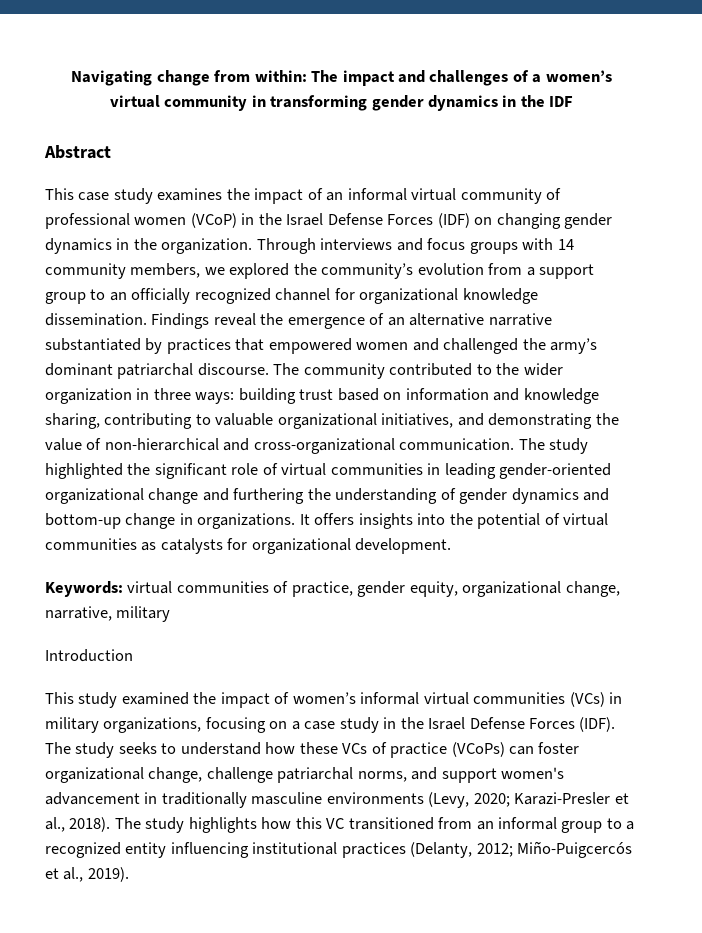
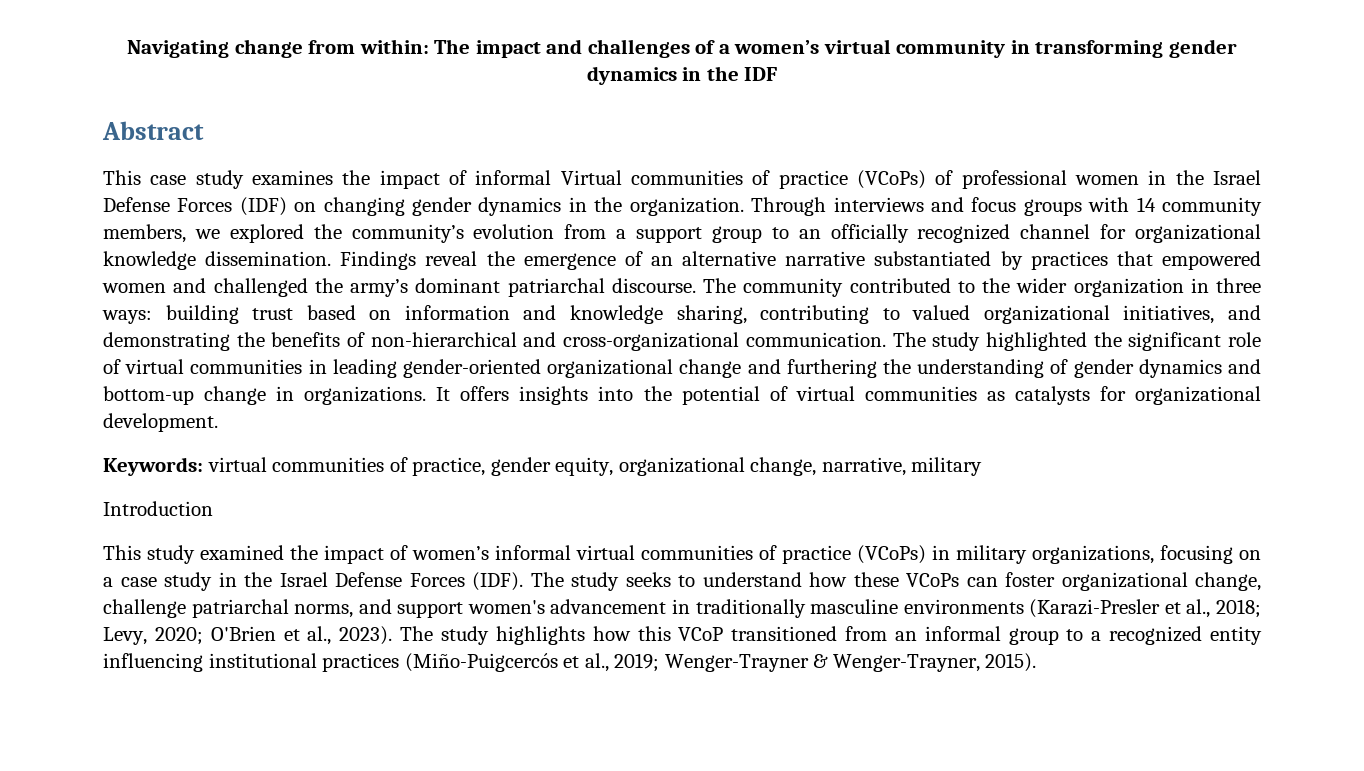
- This case study examines the impact of an informal virtual community of professional women (VCoP) in the Israel Defense Forces (IDF) on changing gender dynamics in the organization.
+ This case study examines the impact of informal Virtual communities of practice (VCoPs) of professional women in the Israel Defense Forces (IDF) on changing gender dynamics in the organization.
- The community contributed to the wider organization in three ways: building trust based on information and knowledge sharing, contributing to valuable organizational initiatives, and demonstrating the value of non-hierarchical and cross-organizational communication.
+ The community contributed to the wider organization in three ways: building trust based on information and knowledge sharing, contributing to valued organizational initiatives, and demonstrating the benefits of non-hierarchical and cross-organizational communication.
- This study examined the impact of women’s informal virtual communities (VCs) in military organizations, focusing on a case study in the Israel Defense Forces (IDF).
+ This study examined the impact of women’s informal virtual communities of practice (VCoPs) in military organizations, focusing on a case study in the Israel Defense Forces (IDF).
- The study seeks to understand how these VCs of practice (VCoPs) can foster organizational change, challenge patriarchal norms, and support women's advancement in traditionally masculine environments (Levy, 2020; Karazi-Presler et al., 2018).
+ The study seeks to understand how these VCoPs can foster organizational change, challenge patriarchal norms, and support women's advancement in traditionally masculine environments (Karazi-Presler et al., 2018; Levy, 2020; O'Brien et al., 2023).
- The study highlights how this VC transitioned from an informal group to a recognized entity influencing institutional practices (Delanty, 2012; Miño-Puigcercós et al., 2019).
+ The study highlights how this VCoP transitioned from an informal group to a recognized entity influencing institutional practices (Miño-Puigcercós et al., 2019; Wenger-Trayner & Wenger-Trayner, 2015).

